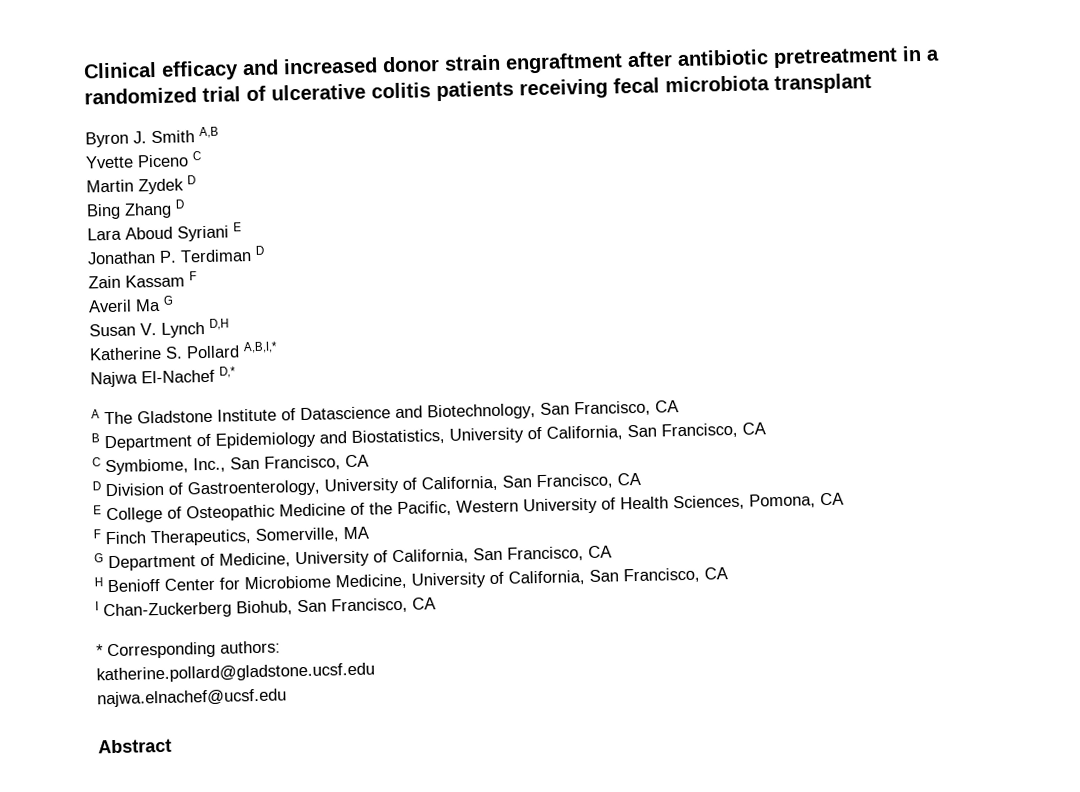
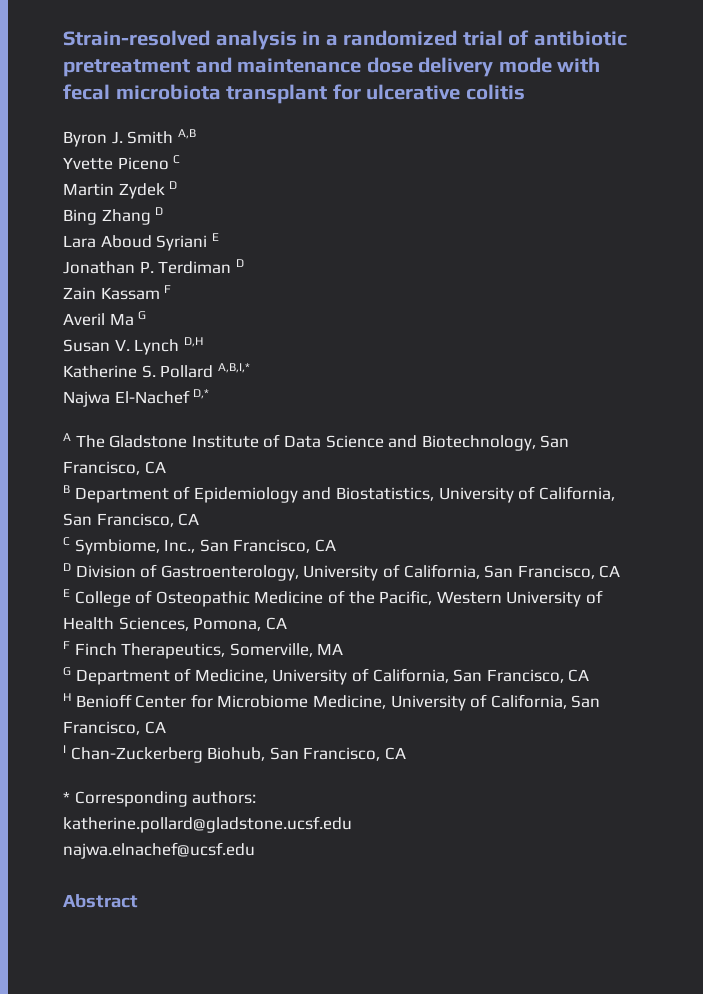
- Clinical efficacy and increased donor strain engraftment after antibiotic pretreatment in a randomized trial of ulcerative colitis patients receiving fecal microbiota transplant
+ Strain-resolved analysis in a randomized trial of antibiotic pretreatment and maintenance dose delivery mode with fecal microbiota transplant for ulcerative colitis
- A The Gladstone Institute of Datascience and Biotechnology, San Francisco, CA
+ A The Gladstone Institute of Data Science and Biotechnology, San Francisco, CA

